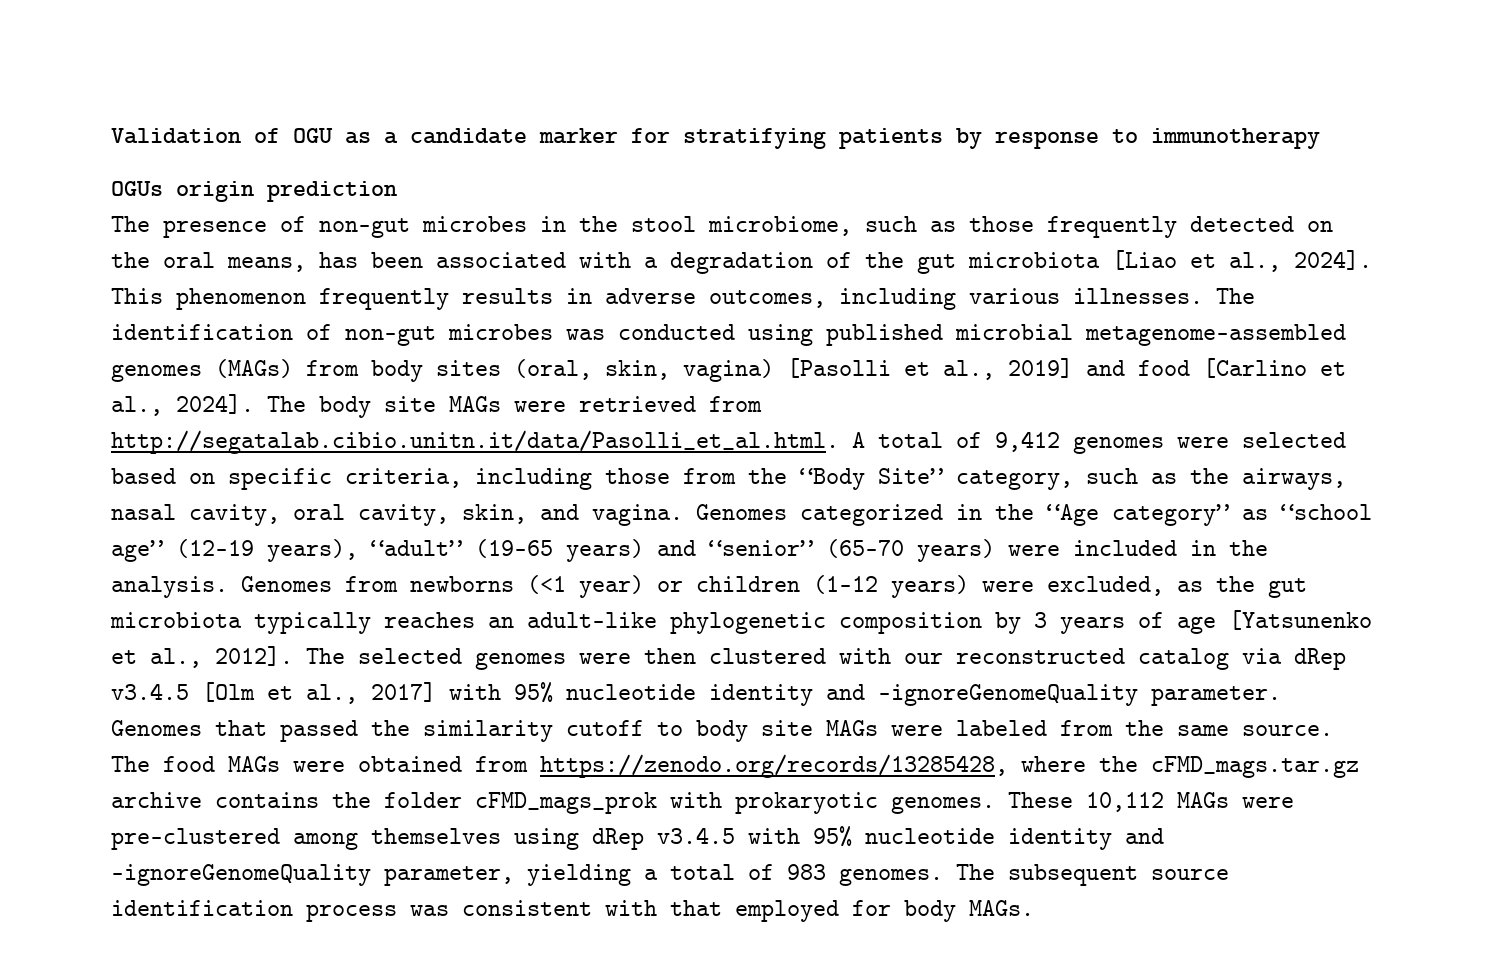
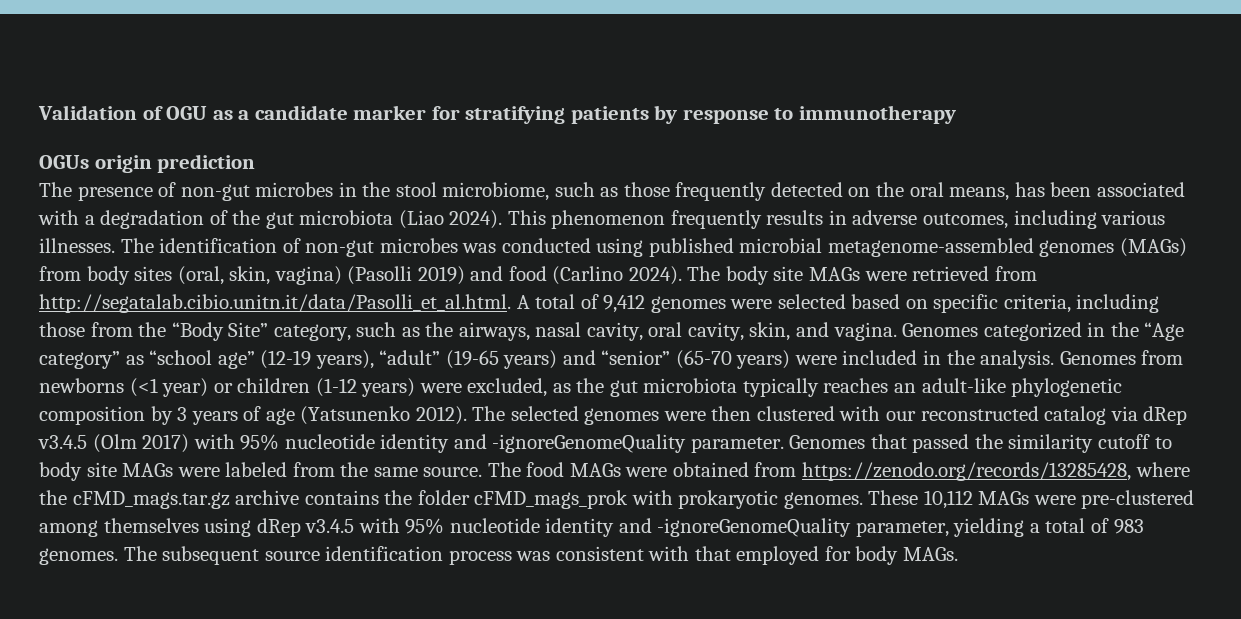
- The presence of non-gut microbes in the stool microbiome, such as those frequently detected on the oral means, has been associated with a degradation of the gut microbiota [Liao et al., 2024].
+ The presence of non-gut microbes in the stool microbiome, such as those frequently detected on the oral means, has been associated with a degradation of the gut microbiota (Liao 2024).
- The identification of non-gut microbes was conducted using published microbial metagenome-assembled genomes (MAGs) from body sites (oral, skin, vagina) [Pasolli et al., 2019] and food [Carlino et al., 2024].
+ The identification of non-gut microbes was conducted using published microbial metagenome-assembled genomes (MAGs) from body sites (oral, skin, vagina) (Pasolli 2019) and food (Carlino 2024).
- Genomes from newborns (<1 year) or children (1-12 years) were excluded, as the gut microbiota typically reaches an adult-like phylogenetic composition by 3 years of age [Yatsunenko et al., 2012].
+ Genomes from newborns (<1 year) or children (1-12 years) were excluded, as the gut microbiota typically reaches an adult-like phylogenetic composition by 3 years of age (Yatsunenko 2012).
- The selected genomes were then clustered with our reconstructed catalog via dRep v3.4.5 [Olm et al., 2017] with 95% nucleotide identity and -ignoreGenomeQuality parameter.
+ The selected genomes were then clustered with our reconstructed catalog via dRep v3.4.5 (Olm 2017) with 95% nucleotide identity and -ignoreGenomeQuality parameter.

